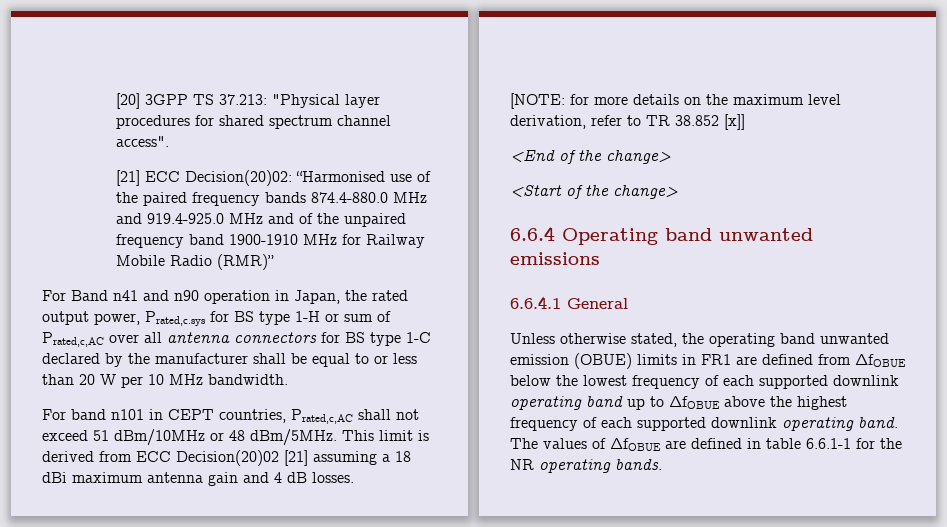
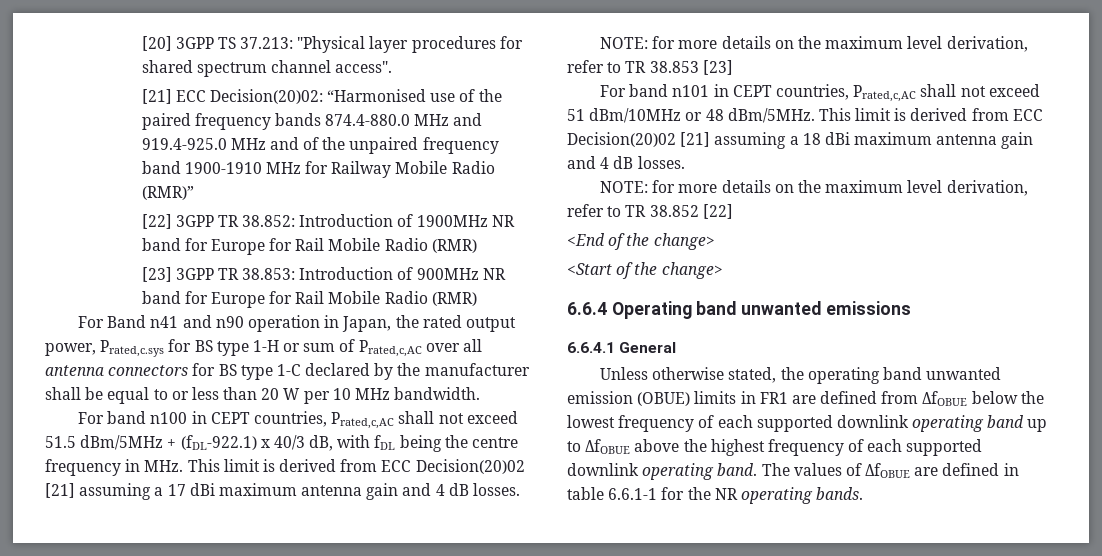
+ [22] 3GPP TR 38.852: Introduction of 1900MHz NR band for Europe for Rail Mobile Radio (RMR)
+ [23] 3GPP TR 38.853: Introduction of 900MHz NR band for Europe for Rail Mobile Radio (RMR)
+ For band n100 in CEPT countries, Prated,c,AC shall not exceed 51.5 dBm/5MHz + (fDL-922.1) x 40/3 dB, with fDL being the centre frequency in MHz. This limit is derived from ECC Decision(20)02 [21] assuming a 17 dBi maximum antenna gain and 4 dB losses.
+ NOTE: for more details on the maximum level derivation, refer to TR 38.853 [23]
- [NOTE: for more details on the maximum level derivation, refer to TR 38.852 [x]]
+ NOTE: for more details on the maximum level derivation, refer to TR 38.852 [22]

